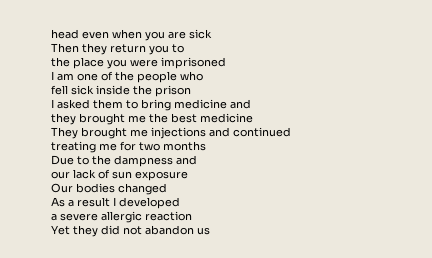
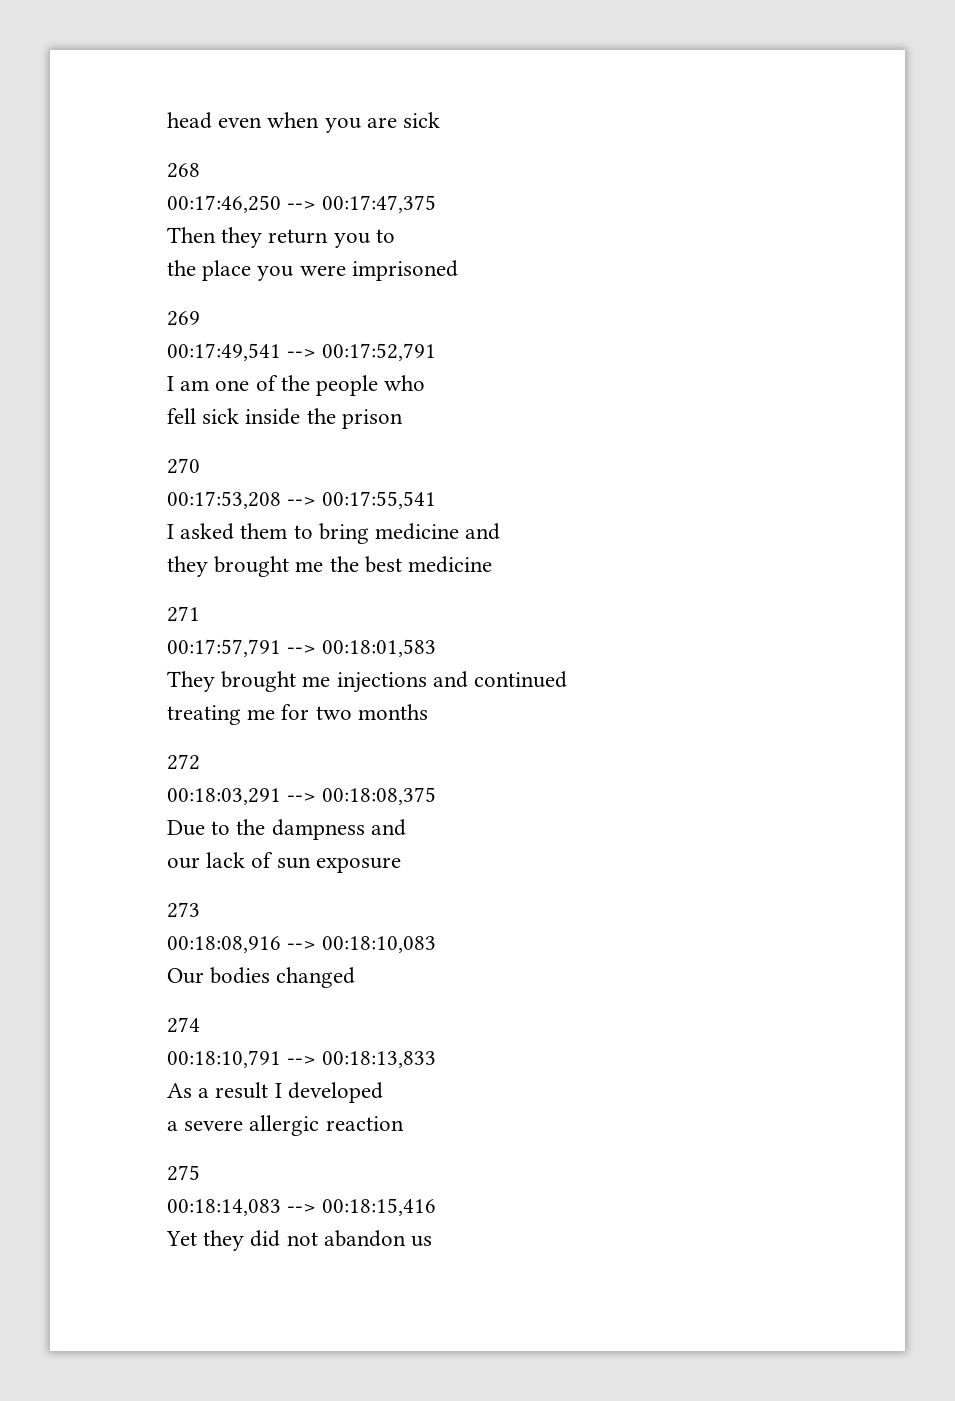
+ 268
+ 00:17:46,250 --> 00:17:47,375
+ 269
+ 00:17:49,541 --> 00:17:52,791
+ 270
+ 00:17:53,208 --> 00:17:55,541
+ 271
+ 00:17:57,791 --> 00:18:01,583
+ 272
+ 00:18:03,291 --> 00:18:08,375
+ 273
+ 00:18:08,916 --> 00:18:10,083
+ 274
+ 00:18:10,791 --> 00:18:13,833
+ 275
+ 00:18:14,083 --> 00:18:15,416

